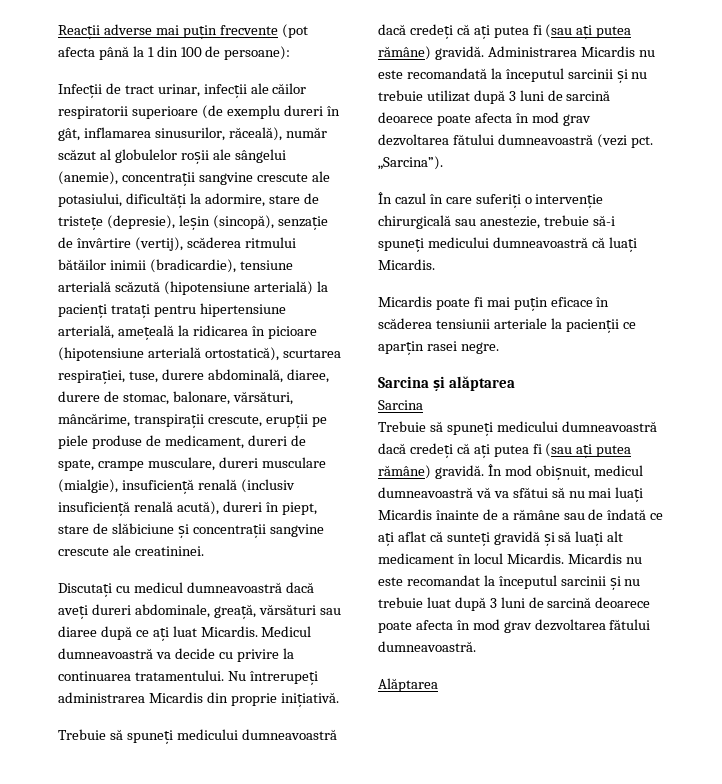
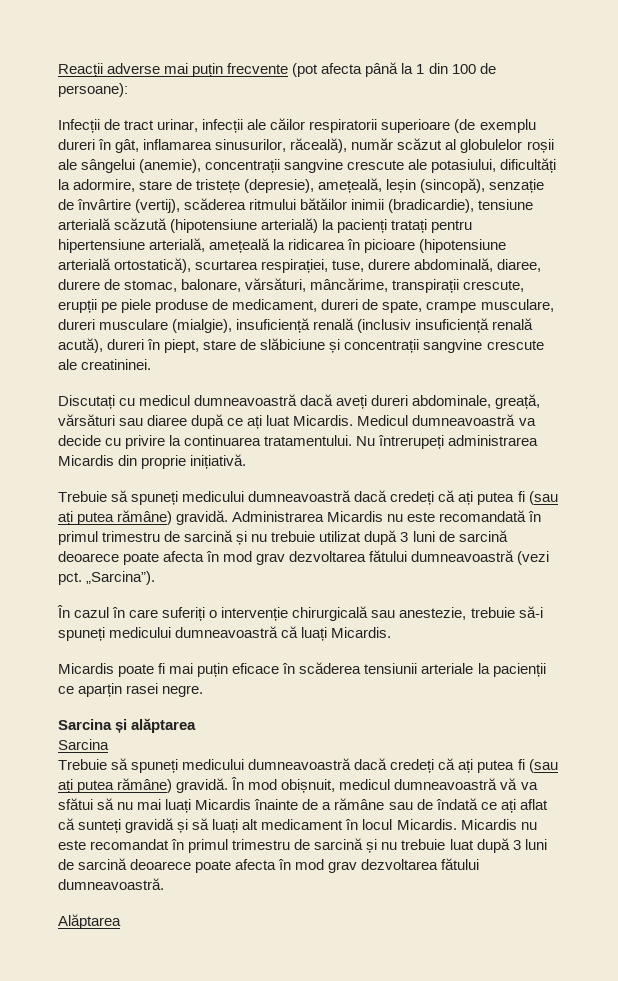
- Infecții de tract urinar, infecții ale căilor respiratorii superioare (de exemplu dureri în gât, inflamarea sinusurilor, răceală), număr scăzut al globulelor roșii ale sângelui (anemie), concentrații sangvine crescute ale potasiului, dificultăți la adormire, stare de tristețe (depresie), leșin (sincopă), senzație de învârtire (vertij), scăderea ritmului bătăilor inimii (bradicardie), tensiune arterială scăzută (hipotensiune arterială) la pacienți tratați pentru hipertensiune arterială, amețeală la ridicarea în picioare (hipotensiune arterială ortostatică), scurtarea respirației, tuse, durere abdominală, diaree, durere de stomac, balonare, vărsături, mâncărime, transpirații crescute, erupții pe piele produse de medicament, dureri de spate, crampe musculare, dureri musculare (mialgie), insuficiență renală (inclusiv insuficiență renală acută), dureri în piept, stare de slăbiciune și concentrații sangvine crescute ale creatininei.
+ Infecții de tract urinar, infecții ale căilor respiratorii superioare (de exemplu dureri în gât, inflamarea sinusurilor, răceală), număr scăzut al globulelor roșii ale sângelui (anemie), concentrații sangvine crescute ale potasiului, dificultăți la adormire, stare de tristețe (depresie), amețeală, leșin (sincopă), senzație de învârtire (vertij), scăderea ritmului bătăilor inimii (bradicardie), tensiune arterială scăzută (hipotensiune arterială) la pacienți tratați pentru hipertensiune arterială, amețeală la ridicarea în picioare (hipotensiune arterială ortostatică), scurtarea respirației, tuse, durere abdominală, diaree, durere de stomac, balonare, vărsături, mâncărime, transpirații crescute, erupții pe piele produse de medicament, dureri de spate, crampe musculare, dureri musculare (mialgie), insuficiență renală (inclusiv insuficiență renală acută), dureri în piept, stare de slăbiciune și concentrații sangvine crescute ale creatininei.
- Administrarea Micardis nu este recomandată la începutul sarcinii și nu trebuie utilizat după 3 luni de sarcină deoarece poate afecta în mod grav dezvoltarea fătului dumneavoastră (vezi pct.
+ Administrarea Micardis nu este recomandată în primul trimestru de sarcină și nu trebuie utilizat după 3 luni de sarcină deoarece poate afecta în mod grav dezvoltarea fătului dumneavoastră (vezi pct.
- Micardis nu este recomandat la începutul sarcinii și nu trebuie luat după 3 luni de sarcină deoarece poate afecta în mod grav dezvoltarea fătului dumneavoastră.
+ Micardis nu este recomandat în primul trimestru de sarcină și nu trebuie luat după 3 luni de sarcină deoarece poate afecta în mod grav dezvoltarea fătului dumneavoastră.

